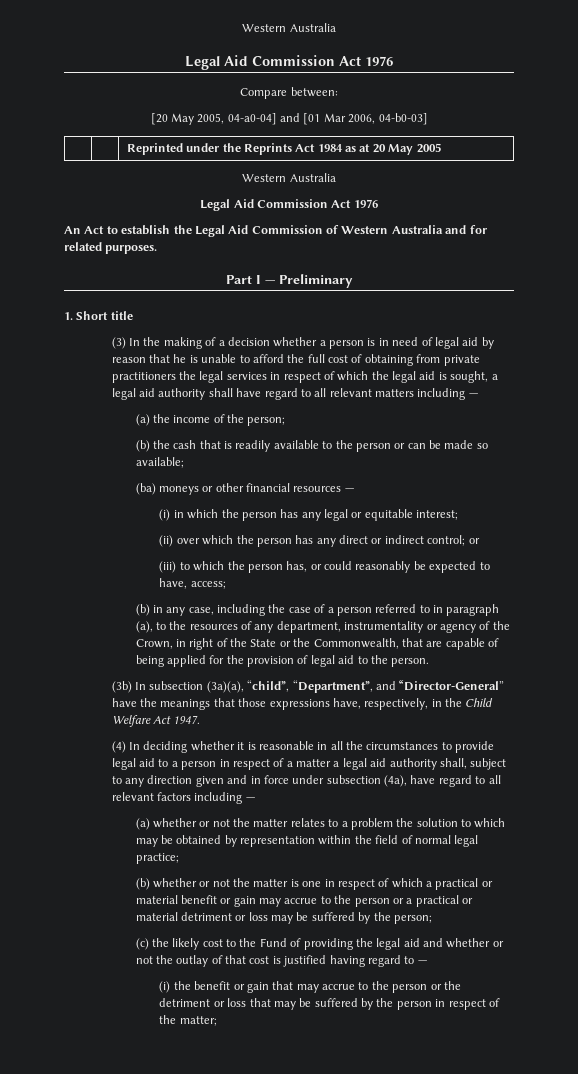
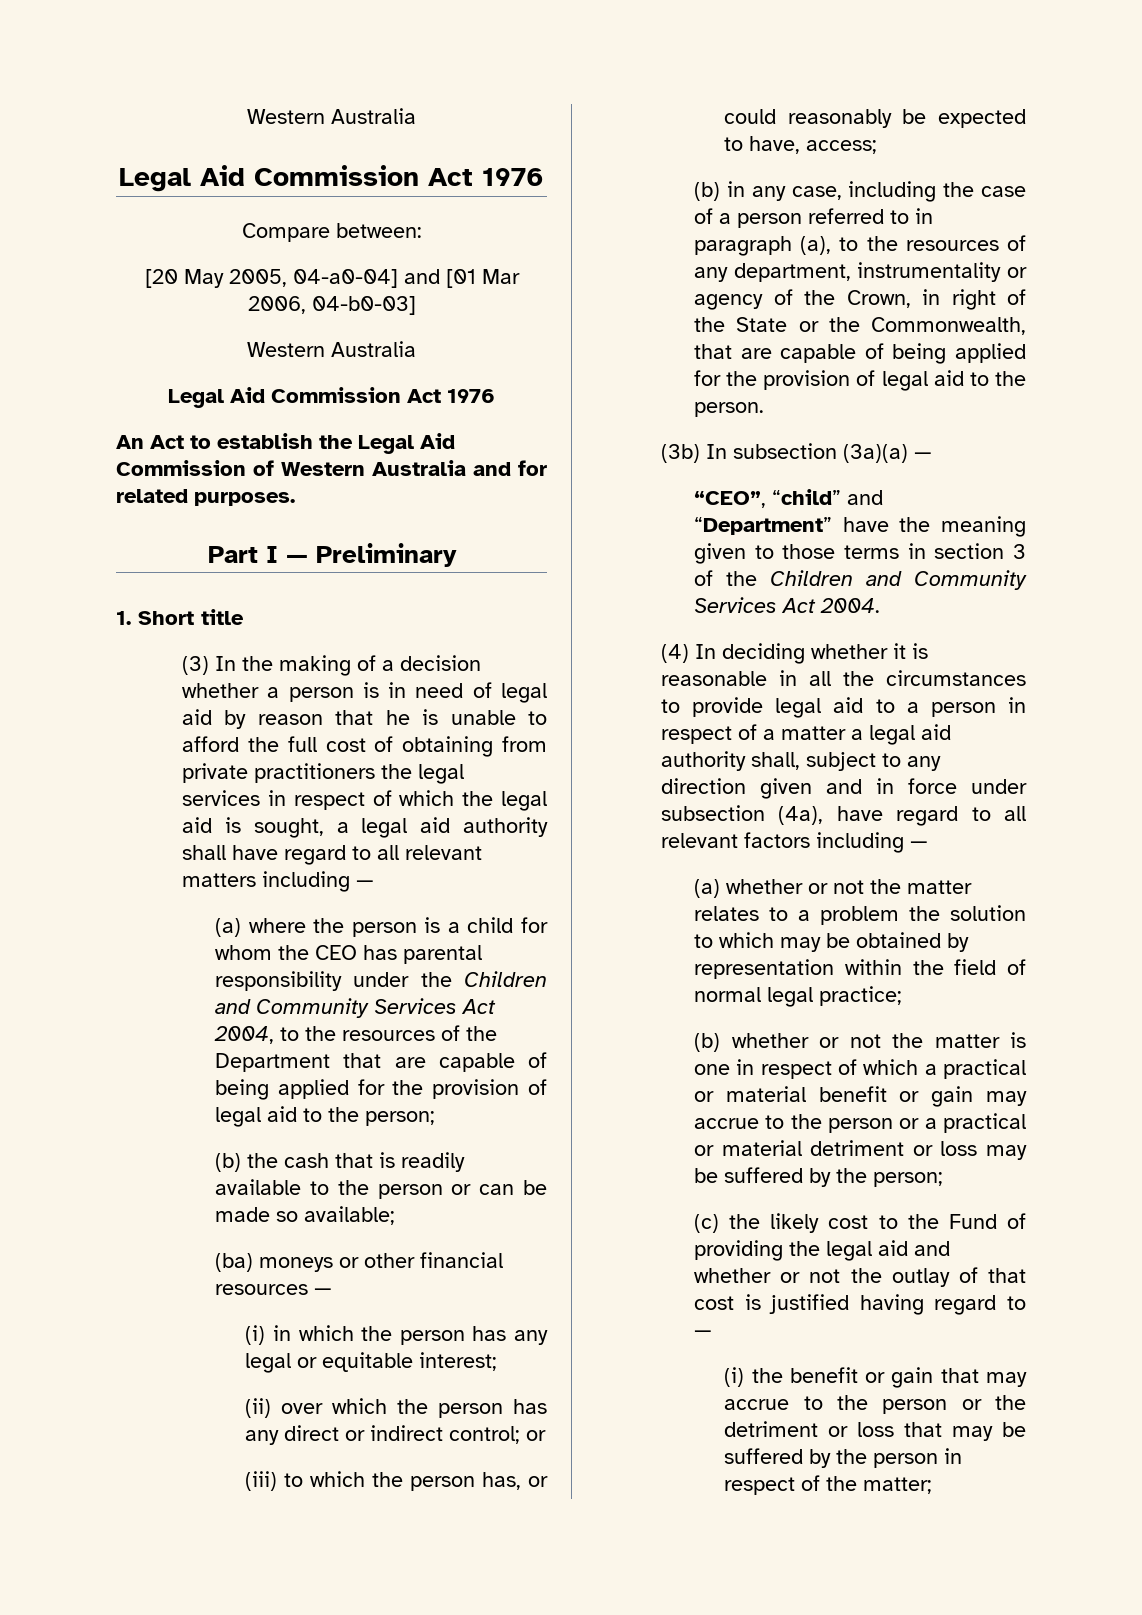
- | | Reprinted under the Reprints Act 1984 as at 20 May 2005
- (a) the income of the person;
+ (a) where the person is a child for whom the CEO has parental responsibility under the Children and Community Services Act 2004, to the resources of the Department that are capable of being applied for the provision of legal aid to the person;
- (3b) In subsection (3a)(a), “child”, “Department”, and “Director-General” have the meanings that those expressions have, respectively, in the Child Welfare Act 1947.
+ (3b) In subsection (3a)(a) —
+ “CEO”, “child” and “Department” have the meaning given to those terms in section 3 of the Children and Community Services Act 2004.

